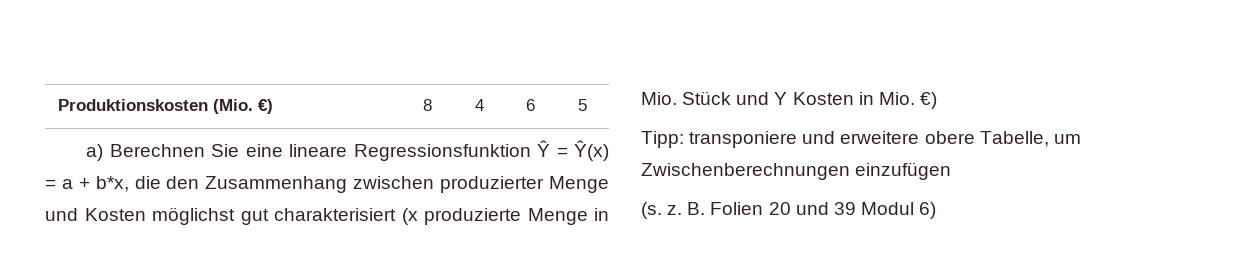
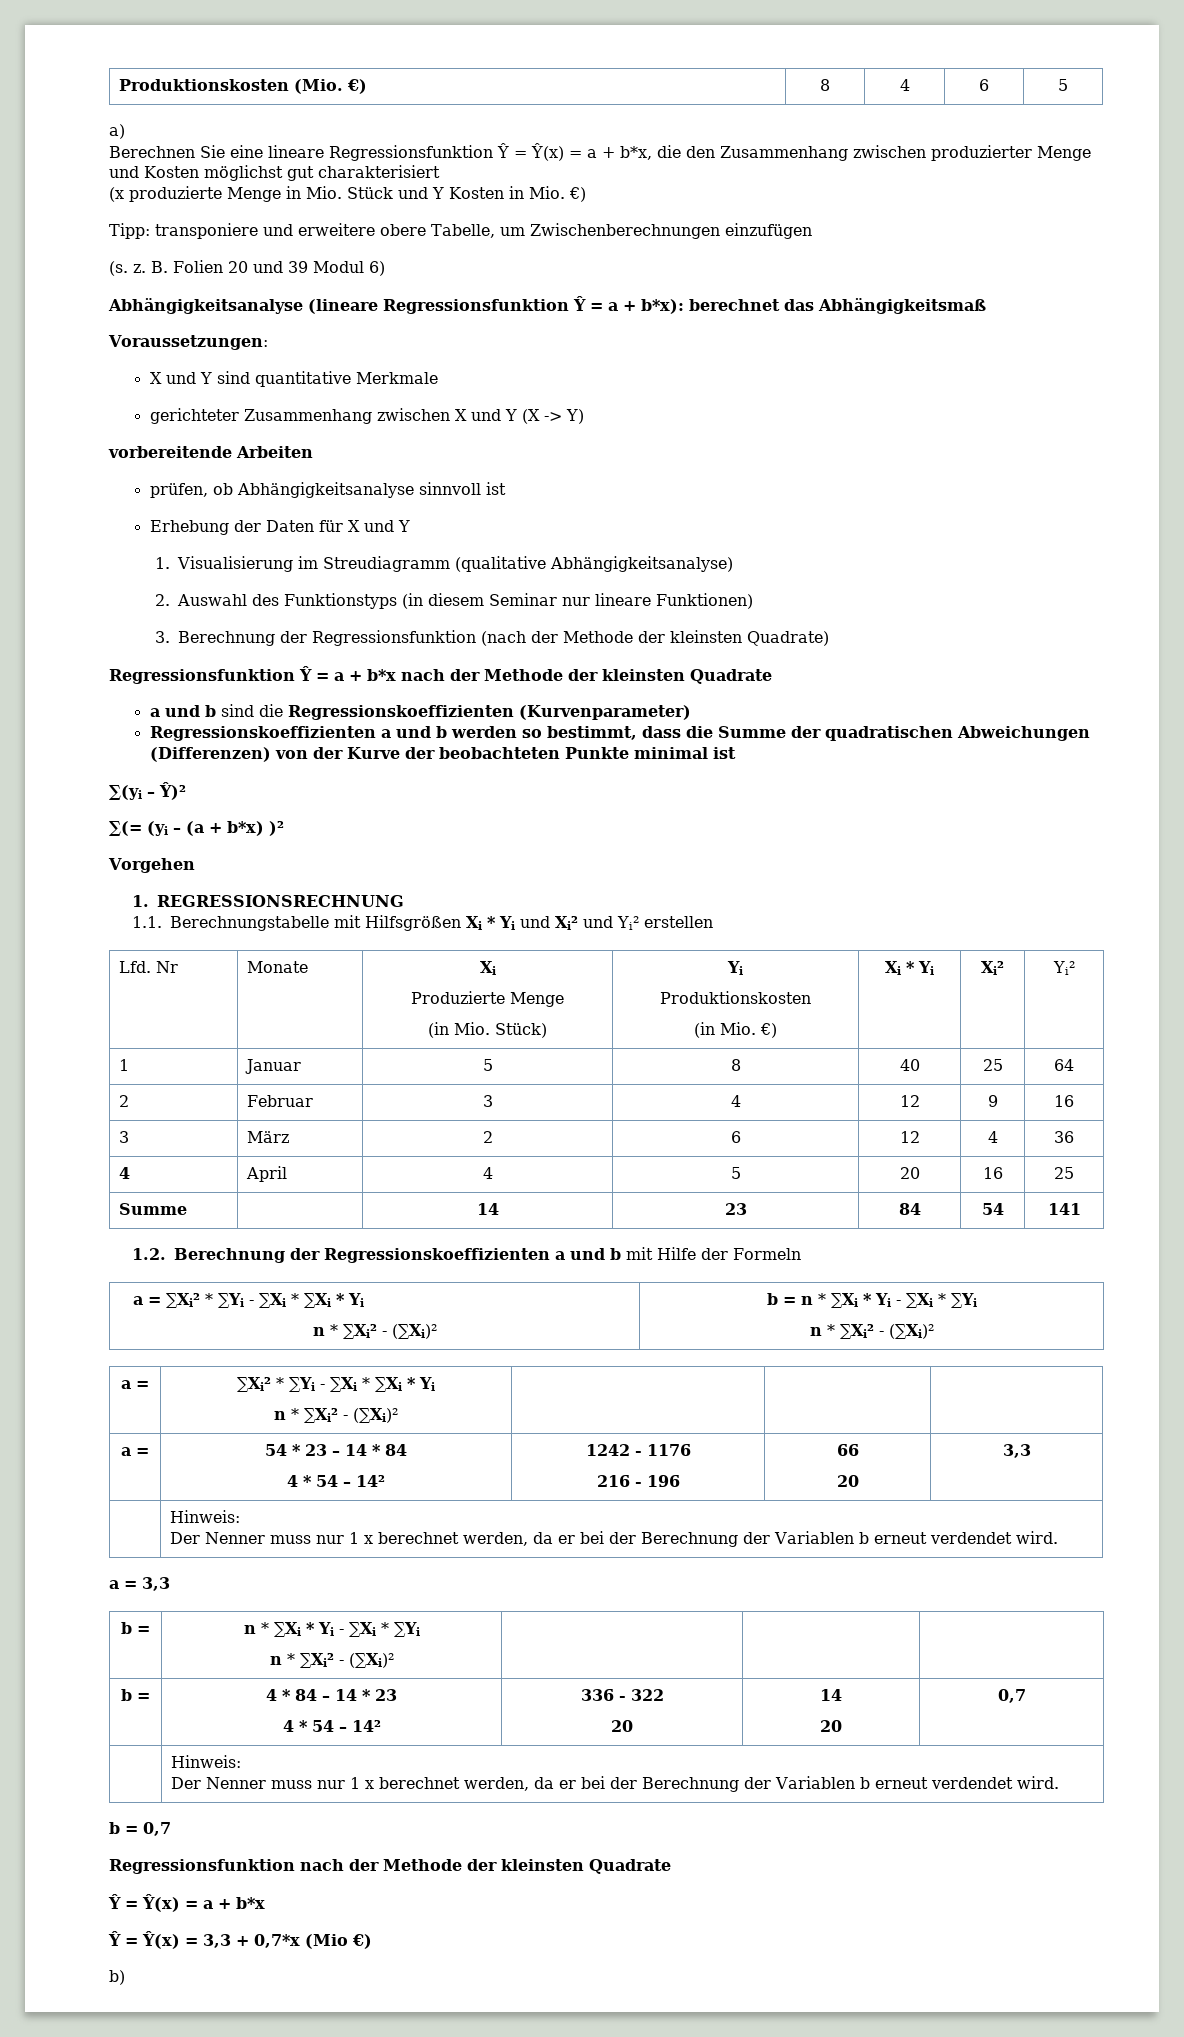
- a) Berechnen Sie eine lineare Regressionsfunktion Ŷ = Ŷ(x) = a + b*x, die den Zusammenhang zwischen produzierter Menge und Kosten möglichst gut charakterisiert (x produzierte Menge in Mio. Stück und Y Kosten in Mio. €)
+ a)
+ Berechnen Sie eine lineare Regressionsfunktion Ŷ = Ŷ(x) = a + b*x, die den Zusammenhang zwischen produzierter Menge und Kosten möglichst gut charakterisiert
+ (x produzierte Menge in Mio. Stück und Y Kosten in Mio. €)
+ Abhängigkeitsanalyse (lineare Regressionsfunktion Ŷ = a + b*x): berechnet das Abhängigkeitsmaß
+ Voraussetzungen:
+ X und Y sind quantitative Merkmale
+ gerichteter Zusammenhang zwischen X und Y (X -> Y)
+ vorbereitende Arbeiten
+ prüfen, ob Abhängigkeitsanalyse sinnvoll ist
+ Erhebung der Daten für X und Y
+ 1. Visualisierung im Streudiagramm (qualitative Abhängigkeitsanalyse)
+ 2. Auswahl des Funktionstyps (in diesem Seminar nur lineare Funktionen)
+ 3. Berechnung der Regressionsfunktion (nach der Methode der kleinsten Quadrate)
+ Regressionsfunktion Ŷ = a + b*x nach der Methode der kleinsten Quadrate
+ a und b sind die Regressionskoeffizienten (Kurvenparameter)
+ Regressionskoeffizienten a und b werden so bestimmt, dass die Summe der quadratischen Abweichungen (Differenzen) von der Kurve der beobachteten Punkte minimal ist
+ ∑(yi – Ŷ)²
+ ∑(= (yi – (a + b*x) )²
+ Vorgehen
+ 1. REGRESSIONSRECHNUNG
+ 1.1. Berechnungstabelle mit Hilfsgrößen Xi * Yi und Xi² und Yi² erstellen
+ Lfd. Nr | Monate | Xi
+ Produzierte Menge
+ (in Mio. Stück) | Yi
+ Produktionskosten
+ (in Mio. €) | Xi * Yi | Xi² | Yi²
+ 1 | Januar | 5 | 8 | 40 | 25 | 64
+ 2 | Februar | 3 | 4 | 12 | 9 | 16
+ 3 | März | 2 | 6 | 12 | 4 | 36
+ 4 | April | 4 | 5 | 20 | 16 | 25
+ Summe | | 14 | 23 | 84 | 54 | 141
+ 1.2. Berechnung der Regressionskoeffizienten a und b mit Hilfe der Formeln
+ a = ∑Xi² * ∑Yi - ∑Xi * ∑Xi * Yi
+ n * ∑Xi² - (∑Xi)² | b = n * ∑Xi * Yi - ∑Xi * ∑Yi
+ n * ∑Xi² - (∑Xi)²
+ a = | ∑Xi² * ∑Yi - ∑Xi * ∑Xi * Yi
+ n * ∑Xi² - (∑Xi)² | | |
+ a = | 54 * 23 – 14 * 84
+ 4 * 54 – 14² | 1242 - 1176
+ 216 - 196 | 66
+ 20 | 3,3
+ | Hinweis:
+ Der Nenner muss nur 1 x berechnet werden, da er bei der Berechnung der Variablen b erneut verdendet wird.
+ a = 3,3
+ b = | n * ∑Xi * Yi - ∑Xi * ∑Yi
+ n * ∑Xi² - (∑Xi)² | | |
+ b = | 4 * 84 – 14 * 23
+ 4 * 54 – 14² | 336 - 322
+ 20 | 14
+ 20 | 0,7
+ | Hinweis:
+ Der Nenner muss nur 1 x berechnet werden, da er bei der Berechnung der Variablen b erneut verdendet wird.
+ b = 0,7
+ Regressionsfunktion nach der Methode der kleinsten Quadrate
+ Ŷ = Ŷ(x) = a + b*x
+ Ŷ = Ŷ(x) = 3,3 + 0,7*x (Mio €)
+ b)

